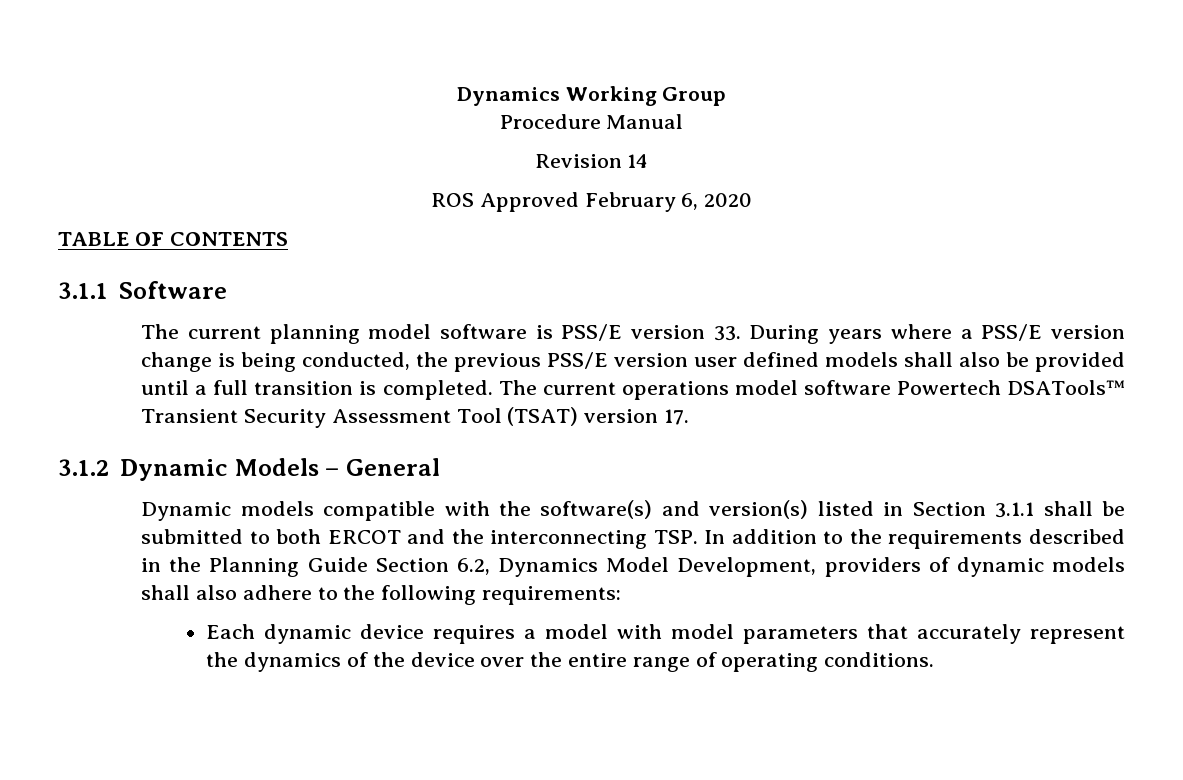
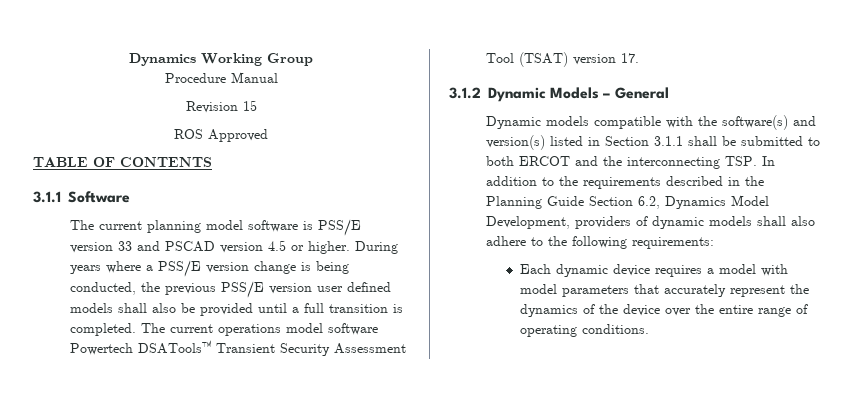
- Revision 14
+ Revision 15
- ROS Approved February 6, 2020
+ ROS Approved
- The current planning model software is PSS/E version 33. During years where a PSS/E version change is being conducted, the previous PSS/E version user defined models shall also be provided until a full transition is completed.
+ The current planning model software is PSS/E version 33 and PSCAD version 4.5 or higher. During years where a PSS/E version change is being conducted, the previous PSS/E version user defined models shall also be provided until a full transition is completed.

